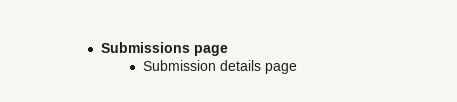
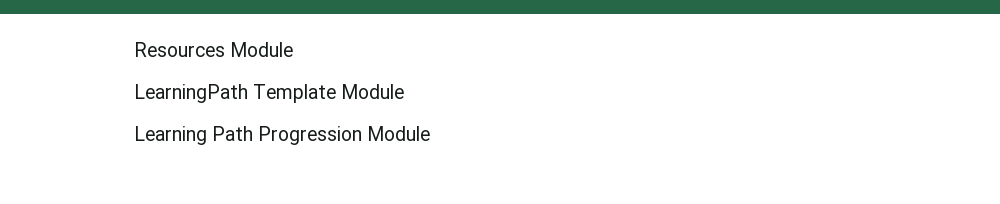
- Submissions page
- Submission details page
+ Resources Module
+ LearningPath Template Module
+ Learning Path Progression Module

